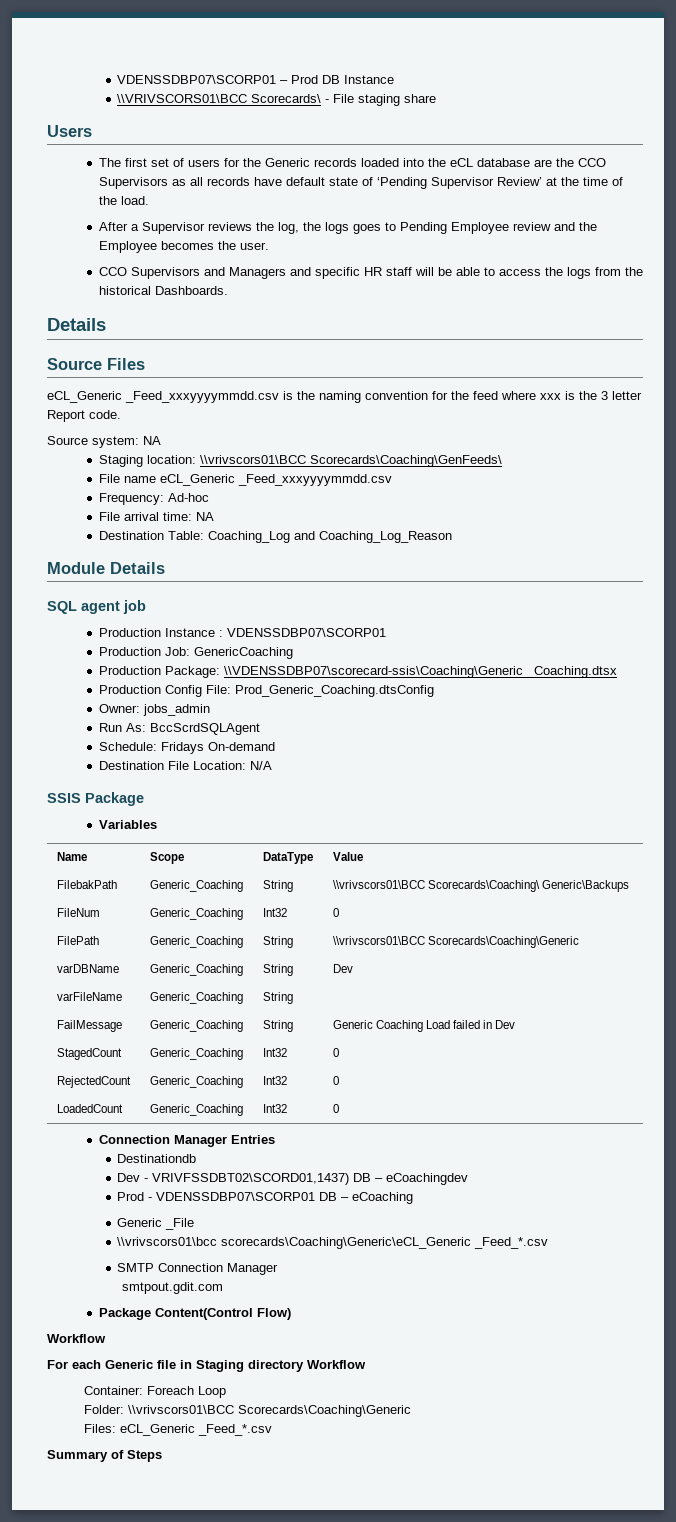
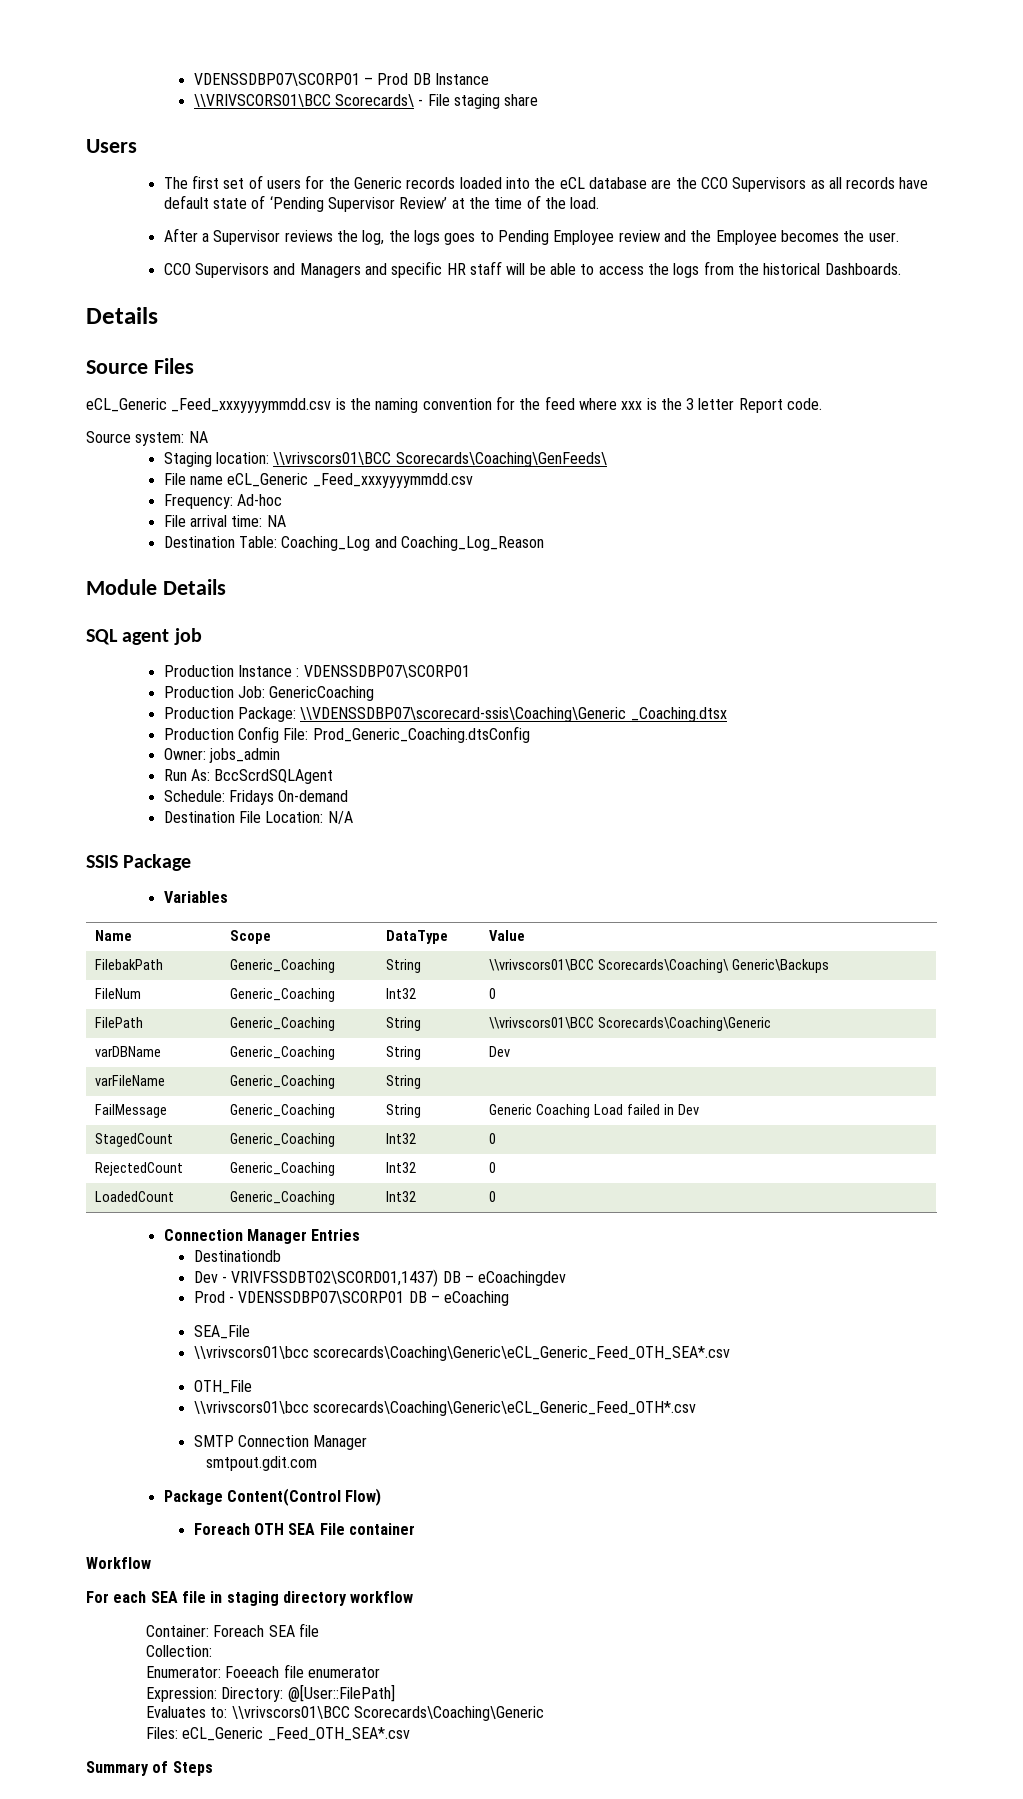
- Generic _File
- \\vrivscors01\bcc scorecards\Coaching\Generic\eCL_Generic _Feed_*.csv
+ SEA_File
+ \\vrivscors01\bcc scorecards\Coaching\Generic\eCL_Generic_Feed_OTH_SEA*.csv
+ OTH_File
+ \\vrivscors01\bcc scorecards\Coaching\Generic\eCL_Generic_Feed_OTH*.csv
+ Foreach OTH SEA File container
- For each Generic file in Staging directory Workflow
+ For each SEA file in staging directory workflow
- Container: Foreach Loop
- Folder: \\vrivscors01\BCC Scorecards\Coaching\Generic
+ Container: Foreach SEA file
+ Collection:
+ Enumerator: Foeeach file enumerator
+ Expression: Directory: @[User::FilePath]
+ Evaluates to: \\vrivscors01\BCC Scorecards\Coaching\Generic
- Files: eCL_Generic _Feed_*.csv
+ Files: eCL_Generic _Feed_OTH_SEA*.csv

